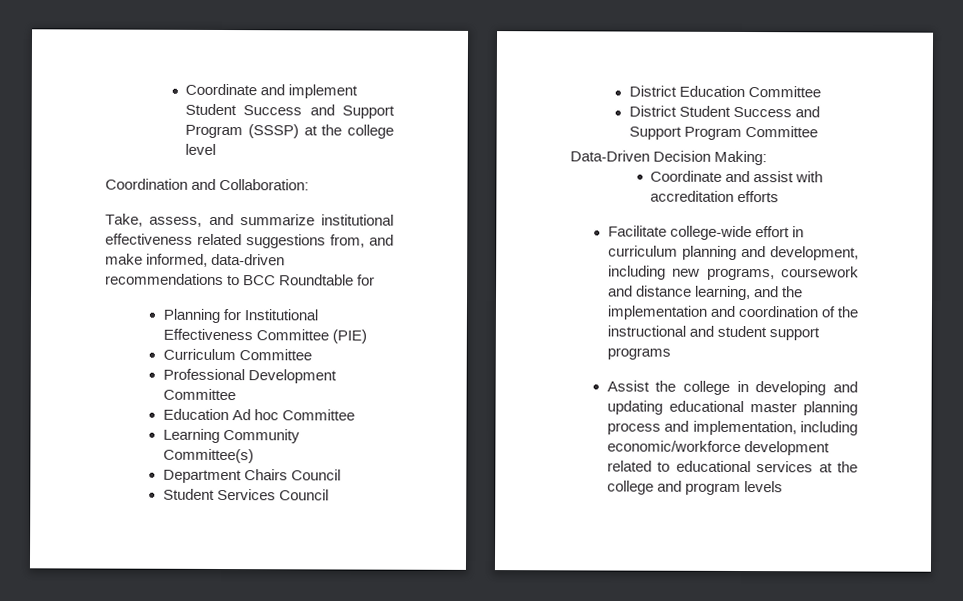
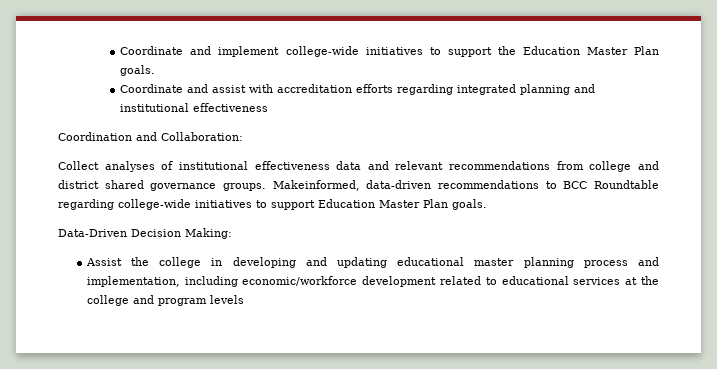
- Coordinate and implement Student Success and Support Program (SSSP) at the college level
- Coordination and Collaboration:
- Take, assess, and summarize institutional effectiveness related suggestions from, and make informed, data-driven recommendations to BCC Roundtable for
- Planning for Institutional Effectiveness Committee (PIE)
- Curriculum Committee
- Professional Development Committee
- Education Ad hoc Committee
- Learning Community Committee(s)
- Department Chairs Council
- Student Services Council
- District Education Committee
- District Student Success and Support Program Committee
- Data-Driven Decision Making:
+ Coordinate and implement college-wide initiatives to support the Education Master Plan goals.
- Coordinate and assist with accreditation efforts
- Facilitate college-wide effort in curriculum planning and development, including new programs, coursework and distance learning, and the implementation and coordination of the instructional and student support programs
+ Coordinate and assist with accreditation efforts regarding integrated planning and institutional effectiveness
+ Coordination and Collaboration:
+ Collect analyses of institutional effectiveness data and relevant recommendations from college and district shared governance groups. Makeinformed, data-driven recommendations to BCC Roundtable regarding college-wide initiatives to support Education Master Plan goals.
+ Data-Driven Decision Making:

